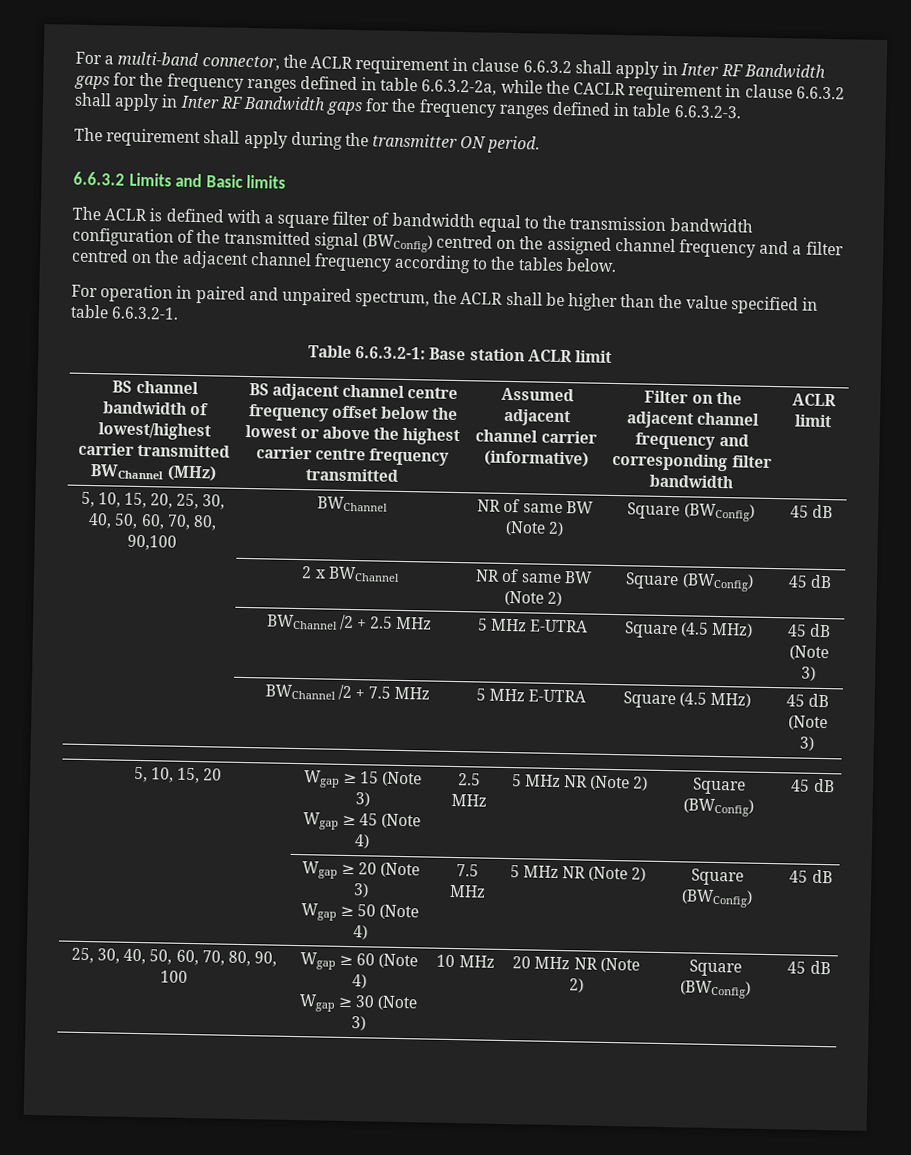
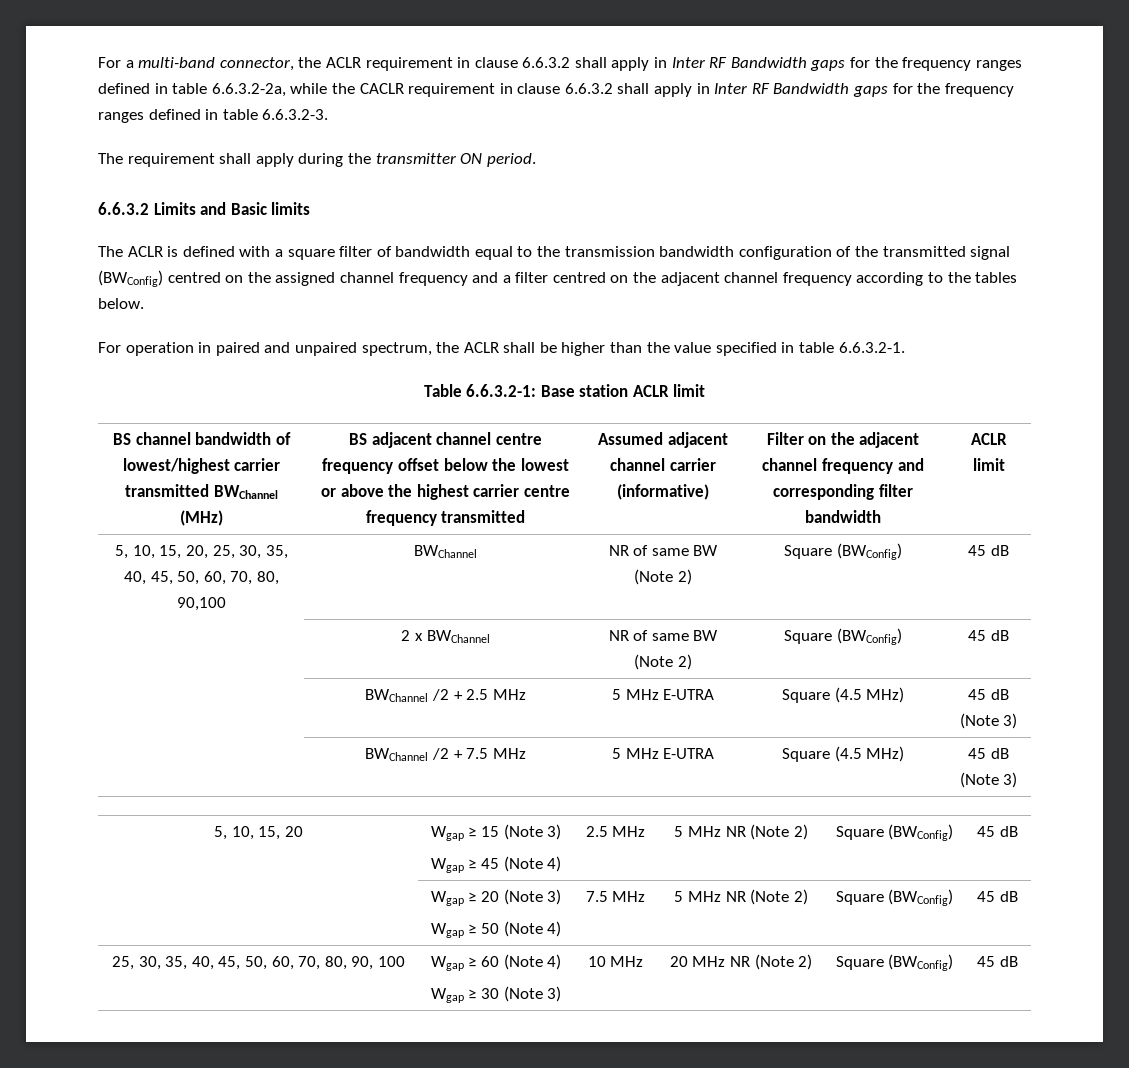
- 5, 10, 15, 20, 25, 30, 40, 50, 60, 70, 80, 90,100 | BWChannel | NR of same BW (Note 2) | Square (BWConfig) | 45 dB
+ 5, 10, 15, 20, 25, 30, 35, 40, 45, 50, 60, 70, 80, 90,100 | BWChannel | NR of same BW (Note 2) | Square (BWConfig) | 45 dB
- 25, 30, 40, 50, 60, 70, 80, 90, 100 | Wgap ≥ 60 (Note 4)
+ 25, 30, 35, 40, 45, 50, 60, 70, 80, 90, 100 | Wgap ≥ 60 (Note 4)

